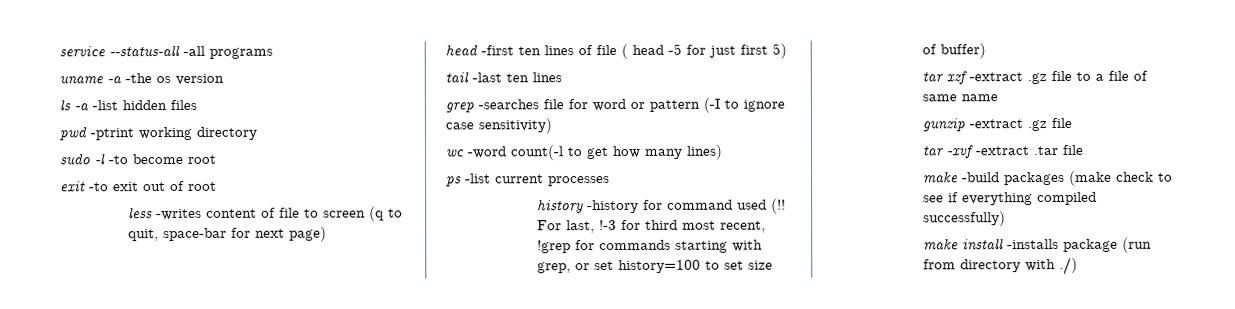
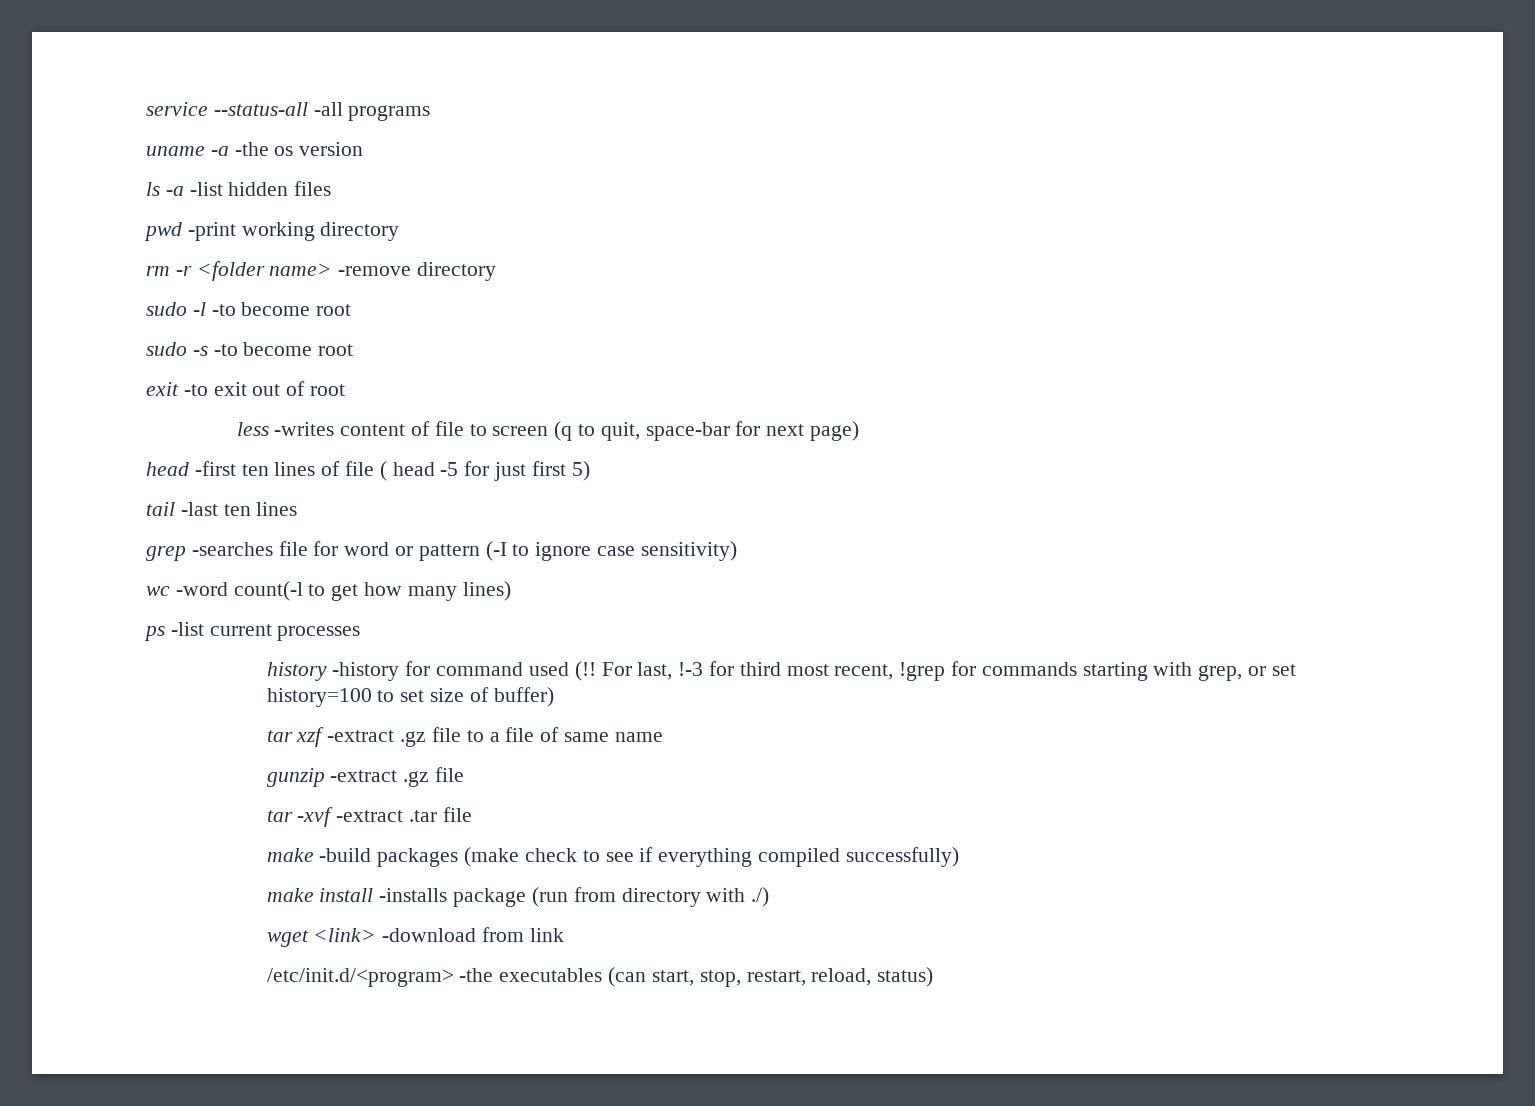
- pwd -ptrint working directory
+ pwd -print working directory
+ rm -r <folder name> -remove directory
+ sudo -s -to become root
+ wget <link> -download from link
+ /etc/init.d/<program> -the executables (can start, stop, restart, reload, status)

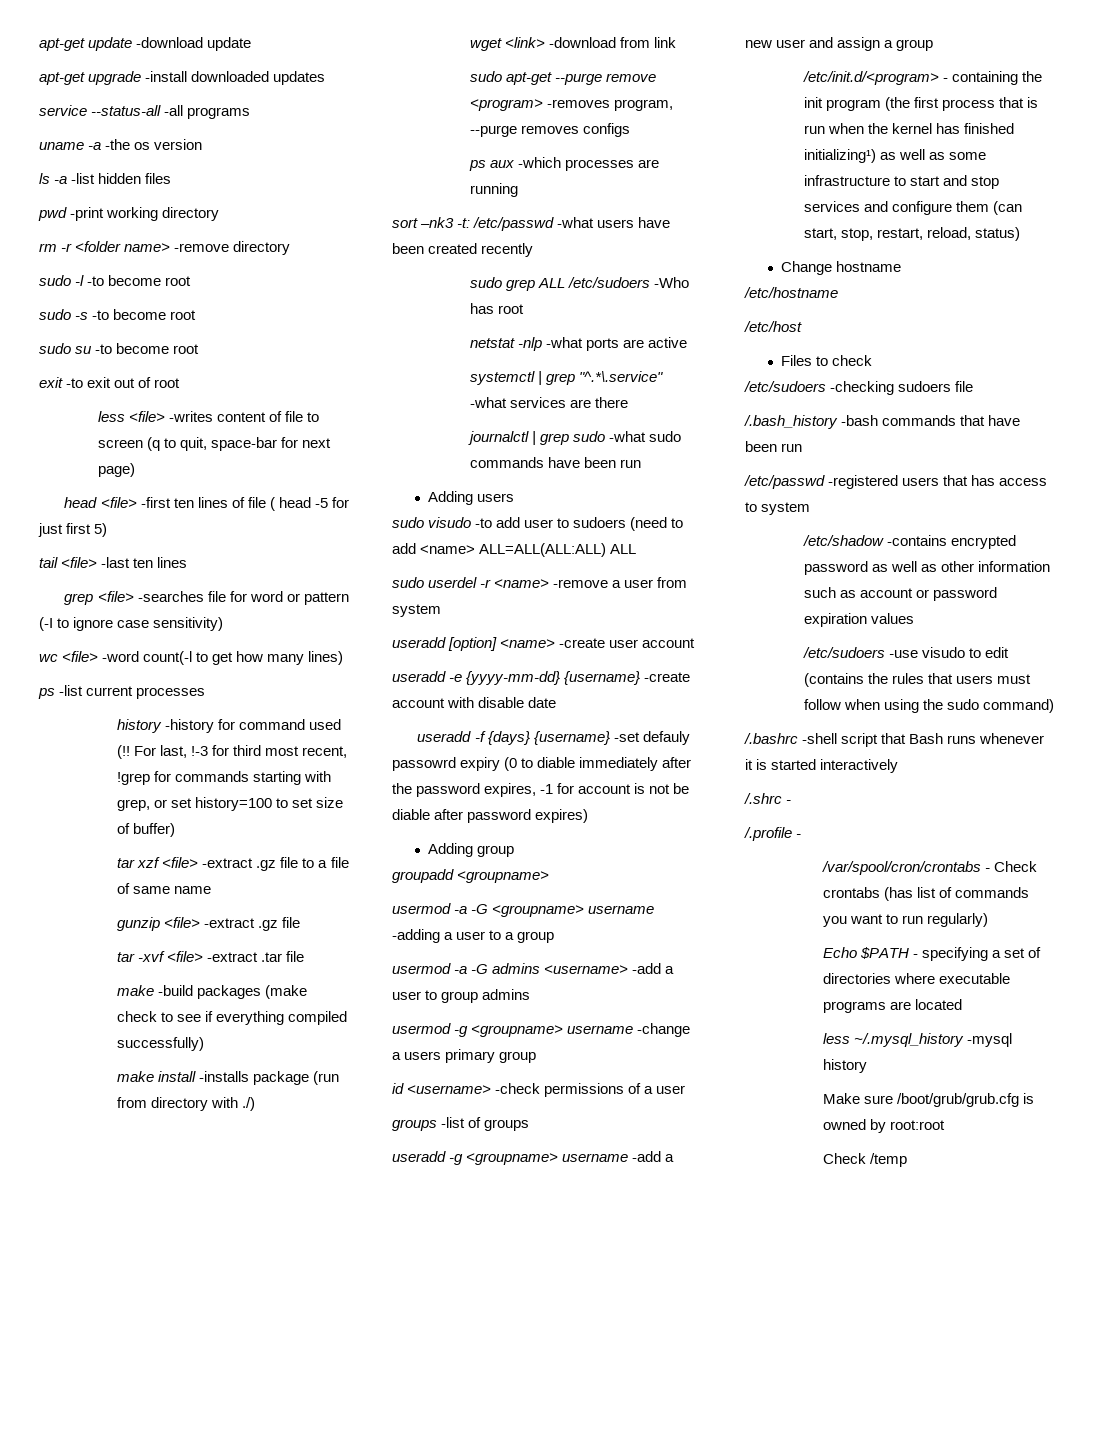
+ apt-get update -download update
+ apt-get upgrade -install downloaded updates
+ sudo su -to become root
- less -writes content of file to screen (q to quit, space-bar for next page)
+ less <file> -writes content of file to screen (q to quit, space-bar for next page)
- head -first ten lines of file ( head -5 for just first 5)
+ head <file> -first ten lines of file ( head -5 for just first 5)
- tail -last ten lines
+ tail <file> -last ten lines
- grep -searches file for word or pattern (-I to ignore case sensitivity)
+ grep <file> -searches file for word or pattern (-I to ignore case sensitivity)
- wc -word count(-l to get how many lines)
+ wc <file> -word count(-l to get how many lines)
- tar xzf -extract .gz file to a file of same name
+ tar xzf <file> -extract .gz file to a file of same name
- gunzip -extract .gz file
+ gunzip <file> -extract .gz file
- tar -xvf -extract .tar file
+ tar -xvf <file> -extract .tar file
- /etc/init.d/<program> -the executables (can start, stop, restart, reload, status)
+ sudo apt-get --purge remove <program> -removes program, --purge removes configs
+ ps aux -which processes are running
+ sort –nk3 -t: /etc/passwd -what users have been created recently
+ sudo grep ALL /etc/sudoers -Who has root
+ netstat -nlp -what ports are active
+ systemctl | grep "^.*\.service" -what services are there
+ journalctl | grep sudo -what sudo commands have been run
+ Adding users
+ sudo visudo -to add user to sudoers (need to add <name> ALL=ALL(ALL:ALL) ALL
+ sudo userdel -r <name> -remove a user from system
+ useradd [option] <name> -create user account
+ useradd -e {yyyy-mm-dd} {username} -create account with disable date
+ useradd -f {days} {username} -set defauly passowrd expiry (0 to diable immediately after the password expires, -1 for account is not be diable after password expires)
+ Adding group
+ groupadd <groupname>
+ usermod -a -G <groupname> username -adding a user to a group
+ usermod -a -G admins <username> -add a user to group admins
+ usermod -g <groupname> username -change a users primary group
+ id <username> -check permissions of a user
+ groups -list of groups
+ useradd -g <groupname> username -add a new user and assign a group
+ /etc/init.d/<program> - containing the init program (the first process that is run when the kernel has finished initializing¹) as well as some infrastructure to start and stop services and configure them (can start, stop, restart, reload, status)
+ Change hostname
+ /etc/hostname
+ /etc/host
+ Files to check
+ /etc/sudoers -checking sudoers file
+ /.bash_history -bash commands that have been run
+ /etc/passwd -registered users that has access to system
+ /etc/shadow -contains encrypted password as well as other information such as account or password expiration values
+ /etc/sudoers -use visudo to edit (contains the rules that users must follow when using the sudo command)
+ /.bashrc -shell script that Bash runs whenever it is started interactively
+ /.shrc -
+ /.profile -
+ /var/spool/cron/crontabs - Check crontabs (has list of commands you want to run regularly)
+ Echo $PATH - specifying a set of directories where executable programs are located
+ less ~/.mysql_history -mysql history
+ Make sure /boot/grub/grub.cfg is owned by root:root
+ Check /temp

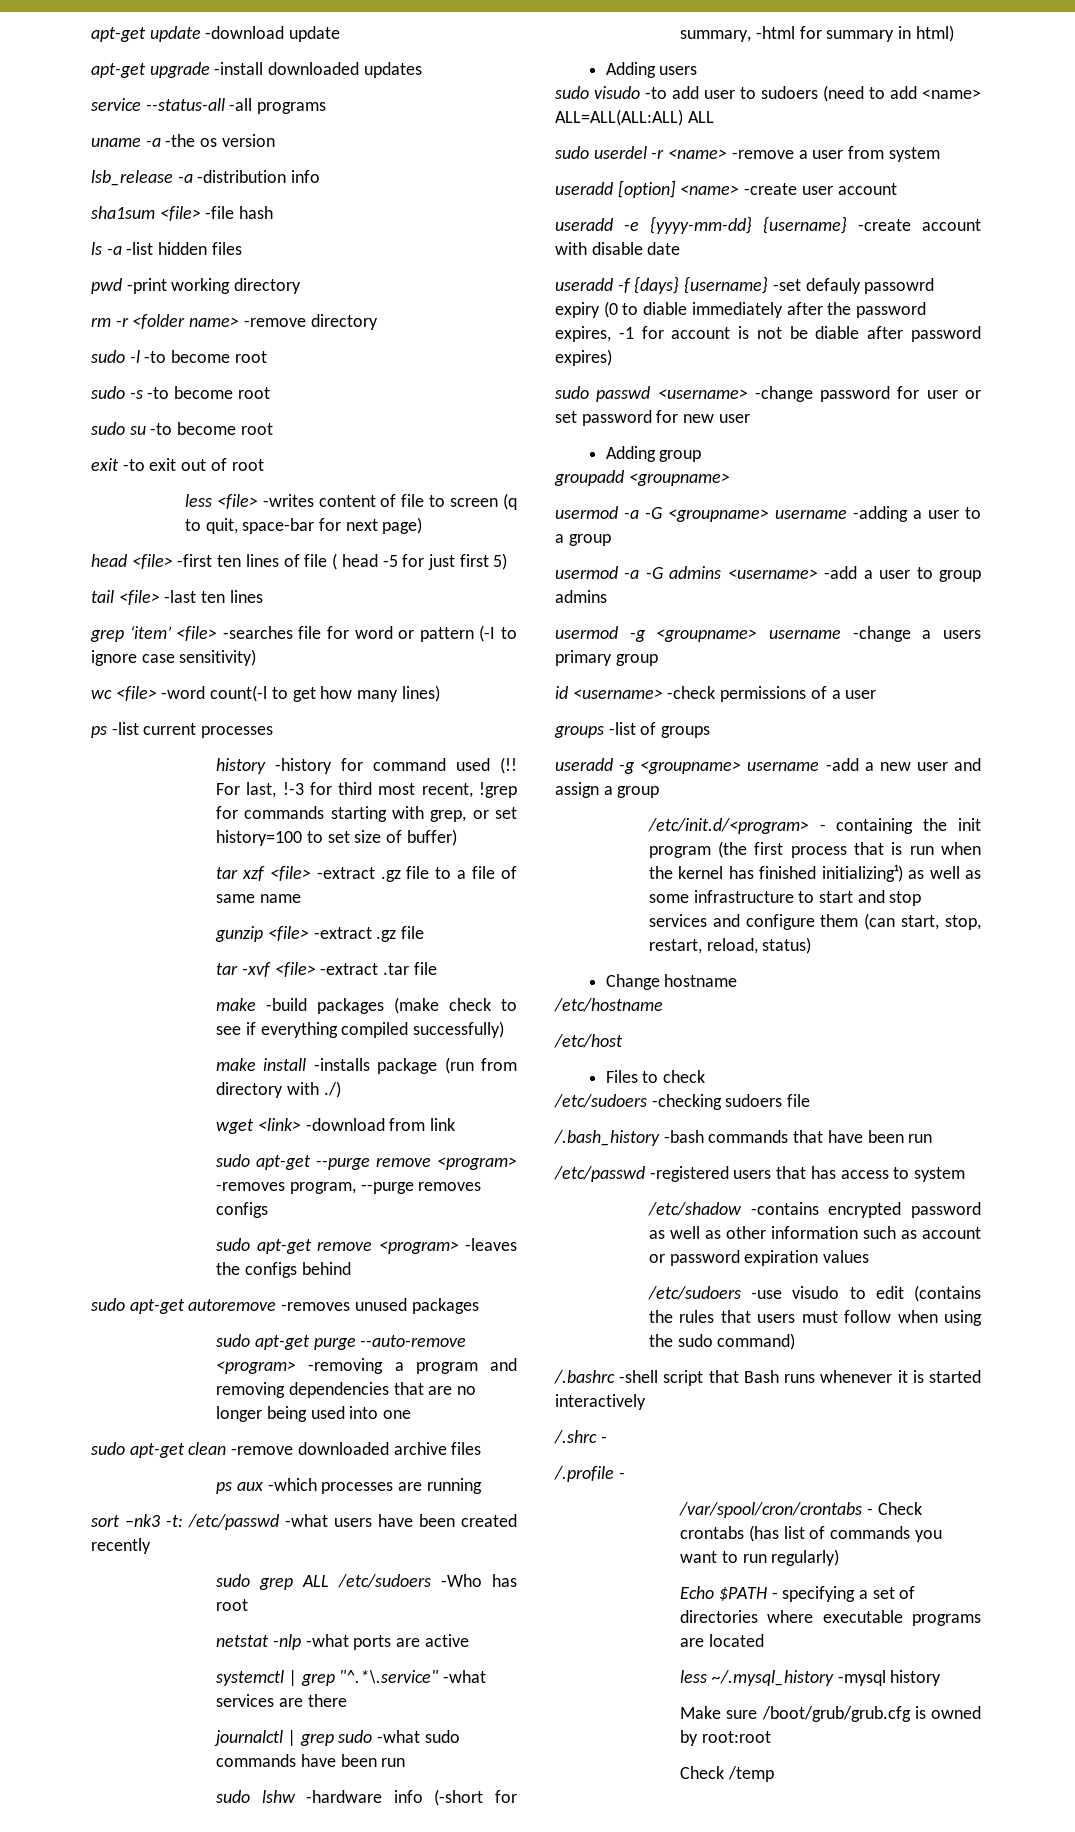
+ lsb_release -a -distribution info
+ sha1sum <file> -file hash
- grep <file> -searches file for word or pattern (-I to ignore case sensitivity)
+ grep ‘item’ <file> -searches file for word or pattern (-I to ignore case sensitivity)
+ sudo apt-get remove <program> -leaves the configs behind
+ sudo apt-get autoremove -removes unused packages
+ sudo apt-get purge --auto-remove <program> -removing a program and removing dependencies that are no longer being used into one
+ sudo apt-get clean -remove downloaded archive files
+ sudo lshw -hardware info (-short for summary, -html for summary in html)
+ sudo passwd <username> -change password for user or set password for new user

